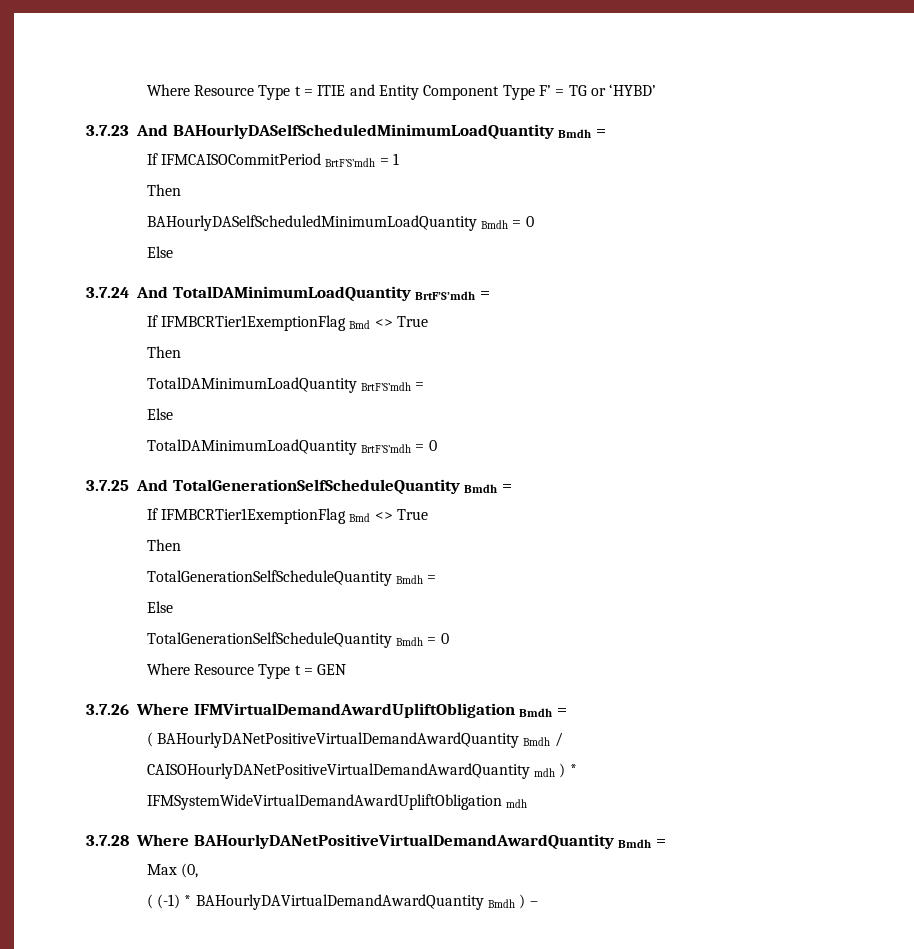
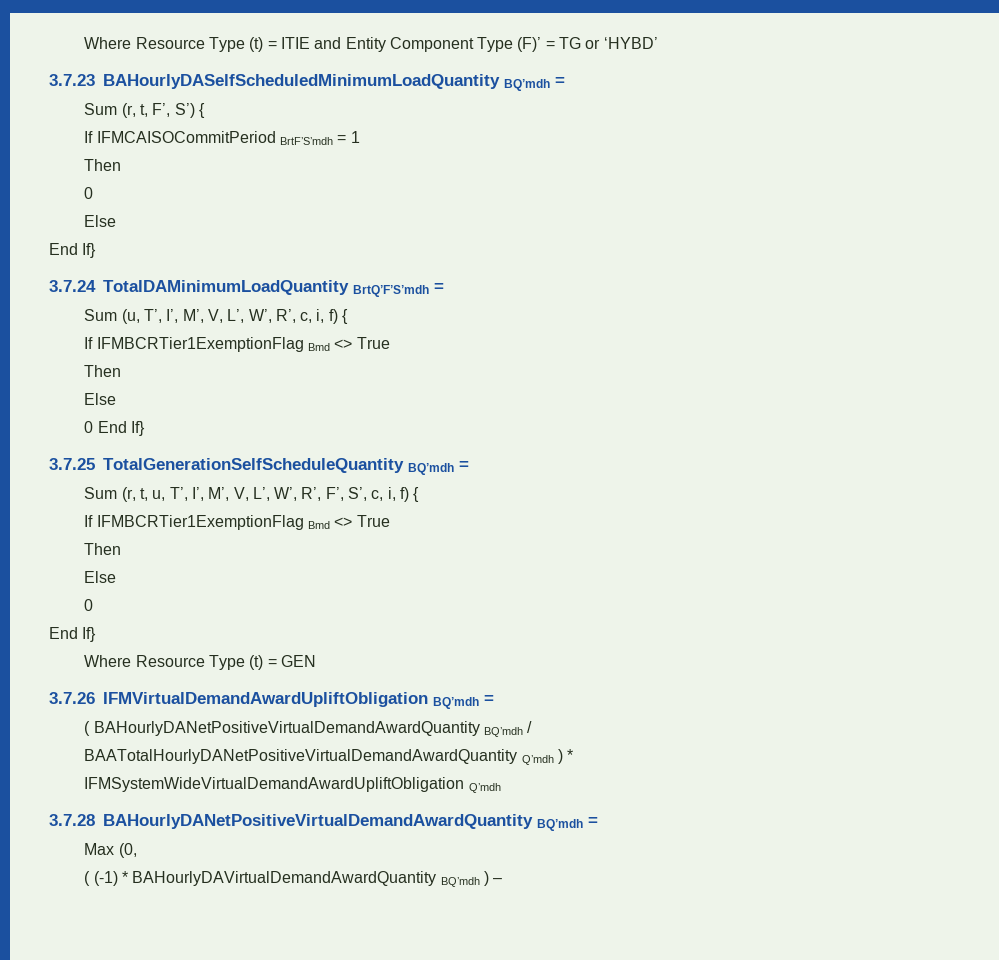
- Where Resource Type t = ITIE and Entity Component Type F’ = TG or ‘HYBD’
+ Where Resource Type (t) = ITIE and Entity Component Type (F)’ = TG or ‘HYBD’
- 3.7.23 And BAHourlyDASelfScheduledMinimumLoadQuantity Bmdh =
+ 3.7.23 BAHourlyDASelfScheduledMinimumLoadQuantity BQ’mdh =
+ Sum (r, t, F’, S’) {
  If IFMCAISOCommitPeriod BrtF’S’mdh = 1
  Then
- BAHourlyDASelfScheduledMinimumLoadQuantity Bmdh = 0
+ 0
  Else
+ End If}
- 3.7.24 And TotalDAMinimumLoadQuantity BrtF’S’mdh =
+ 3.7.24 TotalDAMinimumLoadQuantity BrtQ’F’S’mdh =
+ Sum (u, T’, I’, M’, V, L’, W’, R’, c, i, f) {
  If IFMBCRTier1ExemptionFlag Bmd <> True
  Then
- TotalDAMinimumLoadQuantity BrtF’S’mdh =
  Else
- TotalDAMinimumLoadQuantity BrtF’S’mdh = 0
- 3.7.25 And TotalGenerationSelfScheduleQuantity Bmdh =
+ 0 End If}
+ 3.7.25 TotalGenerationSelfScheduleQuantity BQ’mdh =
+ Sum (r, t, u, T’, I’, M’, V, L’, W’, R’, F’, S’, c, i, f) {
  If IFMBCRTier1ExemptionFlag Bmd <> True
  Then
- TotalGenerationSelfScheduleQuantity Bmdh =
  Else
- TotalGenerationSelfScheduleQuantity Bmdh = 0
- Where Resource Type t = GEN
+ 0
+ End If}
+ Where Resource Type (t) = GEN
- 3.7.26 Where IFMVirtualDemandAwardUpliftObligation Bmdh =
+ 3.7.26 IFMVirtualDemandAwardUpliftObligation BQ’mdh =
- ( BAHourlyDANetPositiveVirtualDemandAwardQuantity Bmdh /
+ ( BAHourlyDANetPositiveVirtualDemandAwardQuantity BQ’mdh /
- CAISOHourlyDANetPositiveVirtualDemandAwardQuantity mdh ) *
+ BAATotalHourlyDANetPositiveVirtualDemandAwardQuantity Q’mdh ) *
- IFMSystemWideVirtualDemandAwardUpliftObligation mdh
+ IFMSystemWideVirtualDemandAwardUpliftObligation Q’mdh
- 3.7.28 Where BAHourlyDANetPositiveVirtualDemandAwardQuantity Bmdh =
+ 3.7.28 BAHourlyDANetPositiveVirtualDemandAwardQuantity BQ’mdh =
- ( (-1) * BAHourlyDAVirtualDemandAwardQuantity Bmdh ) –
+ ( (-1) * BAHourlyDAVirtualDemandAwardQuantity BQ’mdh ) –

